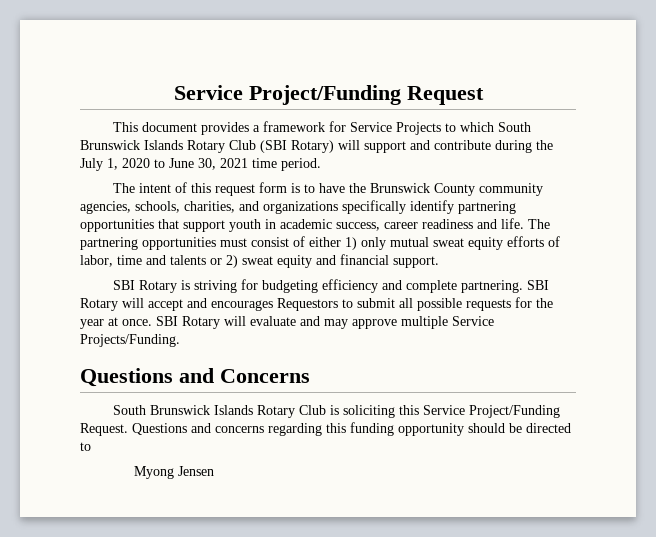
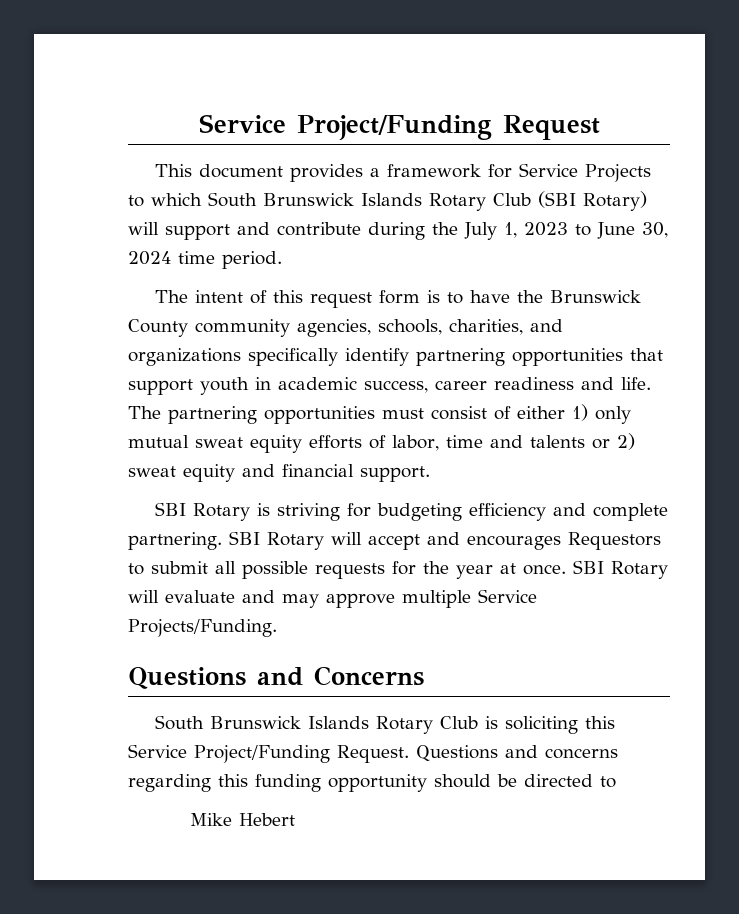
- This document provides a framework for Service Projects to which South Brunswick Islands Rotary Club (SBI Rotary) will support and contribute during the July 1, 2020 to June 30, 2021 time period.
+ This document provides a framework for Service Projects to which South Brunswick Islands Rotary Club (SBI Rotary) will support and contribute during the July 1, 2023 to June 30, 2024 time period.
- Myong Jensen
+ Mike Hebert

